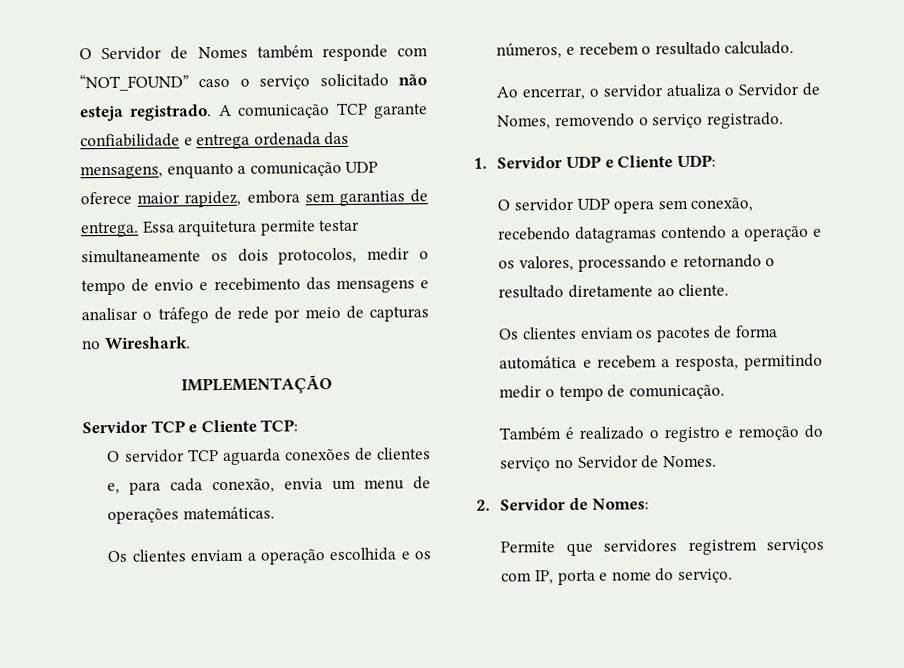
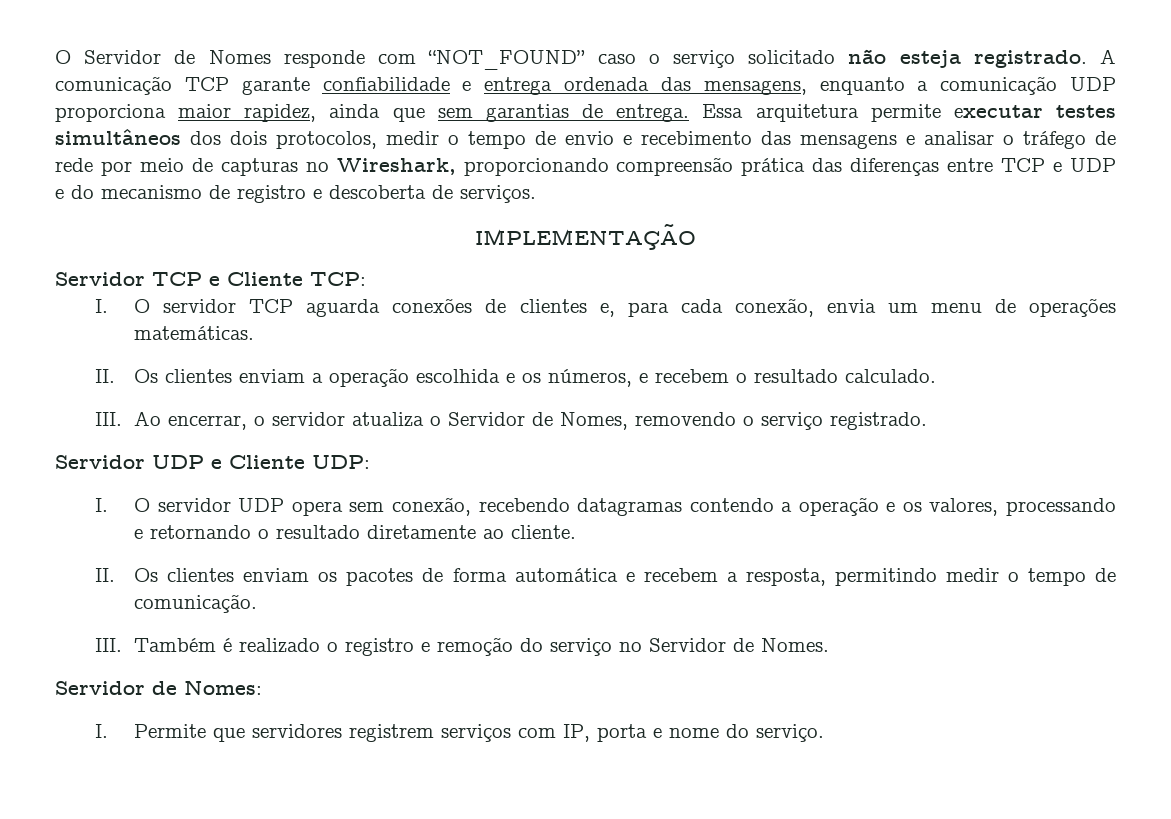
- O Servidor de Nomes também responde com “NOT_FOUND” caso o serviço solicitado não esteja registrado.
+ O Servidor de Nomes responde com “NOT_FOUND” caso o serviço solicitado não esteja registrado.
- A comunicação TCP garante confiabilidade e entrega ordenada das mensagens, enquanto a comunicação UDP oferece maior rapidez, embora sem garantias de entrega.
+ A comunicação TCP garante confiabilidade e entrega ordenada das mensagens, enquanto a comunicação UDP proporciona maior rapidez, ainda que sem garantias de entrega.
- Essa arquitetura permite testar simultaneamente os dois protocolos, medir o tempo de envio e recebimento das mensagens e analisar o tráfego de rede por meio de capturas no Wireshark.
+ Essa arquitetura permite executar testes simultâneos dos dois protocolos, medir o tempo de envio e recebimento das mensagens e analisar o tráfego de rede por meio de capturas no Wireshark, proporcionando compreensão prática das diferenças entre TCP e UDP e do mecanismo de registro e descoberta de serviços.
- O servidor TCP aguarda conexões de clientes e, para cada conexão, envia um menu de operações matemáticas.
+ I. O servidor TCP aguarda conexões de clientes e, para cada conexão, envia um menu de operações matemáticas.
- Os clientes enviam a operação escolhida e os números, e recebem o resultado calculado.
+ II. Os clientes enviam a operação escolhida e os números, e recebem o resultado calculado.
- Ao encerrar, o servidor atualiza o Servidor de Nomes, removendo o serviço registrado.
+ III. Ao encerrar, o servidor atualiza o Servidor de Nomes, removendo o serviço registrado.
- 1. Servidor UDP e Cliente UDP:
+ Servidor UDP e Cliente UDP:
- O servidor UDP opera sem conexão, recebendo datagramas contendo a operação e os valores, processando e retornando o resultado diretamente ao cliente.
+ I. O servidor UDP opera sem conexão, recebendo datagramas contendo a operação e os valores, processando e retornando o resultado diretamente ao cliente.
- Os clientes enviam os pacotes de forma automática e recebem a resposta, permitindo medir o tempo de comunicação.
+ II. Os clientes enviam os pacotes de forma automática e recebem a resposta, permitindo medir o tempo de comunicação.
- Também é realizado o registro e remoção do serviço no Servidor de Nomes.
+ III. Também é realizado o registro e remoção do serviço no Servidor de Nomes.
- 2. Servidor de Nomes:
+ Servidor de Nomes:
- Permite que servidores registrem serviços com IP, porta e nome do serviço.
+ I. Permite que servidores registrem serviços com IP, porta e nome do serviço.

